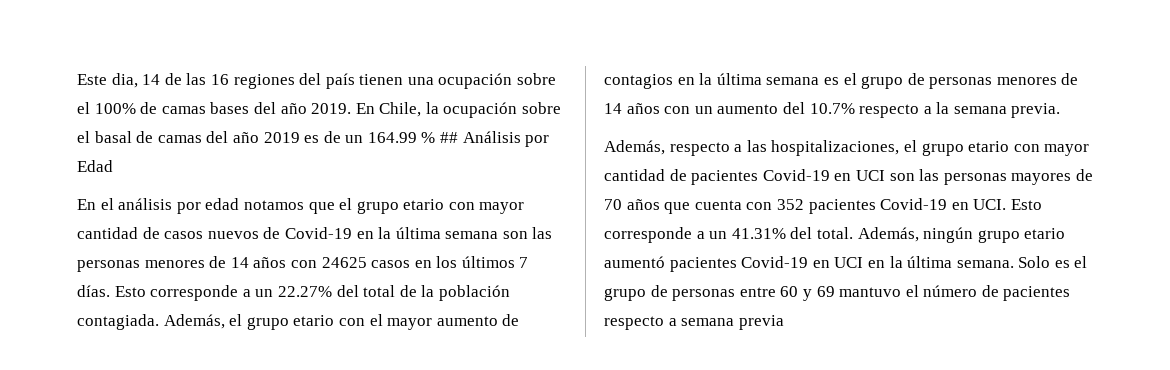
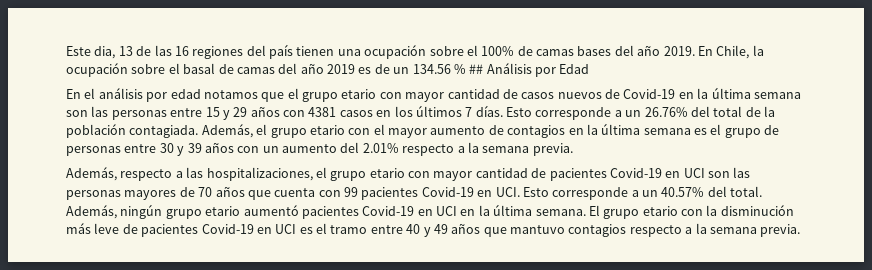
- Este dia, 14 de las 16 regiones del país tienen una ocupación sobre el 100% de camas bases del año 2019.
+ Este dia, 13 de las 16 regiones del país tienen una ocupación sobre el 100% de camas bases del año 2019.
- En Chile, la ocupación sobre el basal de camas del año 2019 es de un 164.99 % ## Análisis por Edad
+ En Chile, la ocupación sobre el basal de camas del año 2019 es de un 134.56 % ## Análisis por Edad
- En el análisis por edad notamos que el grupo etario con mayor cantidad de casos nuevos de Covid-19 en la última semana son las personas menores de 14 años con 24625 casos en los últimos 7 días.
+ En el análisis por edad notamos que el grupo etario con mayor cantidad de casos nuevos de Covid-19 en la última semana son las personas entre 15 y 29 años con 4381 casos en los últimos 7 días.
- Esto corresponde a un 22.27% del total de la población contagiada.
+ Esto corresponde a un 26.76% del total de la población contagiada.
- Además, el grupo etario con el mayor aumento de contagios en la última semana es el grupo de personas menores de 14 años con un aumento del 10.7% respecto a la semana previa.
+ Además, el grupo etario con el mayor aumento de contagios en la última semana es el grupo de personas entre 30 y 39 años con un aumento del 2.01% respecto a la semana previa.
- Además, respecto a las hospitalizaciones, el grupo etario con mayor cantidad de pacientes Covid-19 en UCI son las personas mayores de 70 años que cuenta con 352 pacientes Covid-19 en UCI. Esto corresponde a un 41.31% del total.
+ Además, respecto a las hospitalizaciones, el grupo etario con mayor cantidad de pacientes Covid-19 en UCI son las personas mayores de 70 años que cuenta con 99 pacientes Covid-19 en UCI. Esto corresponde a un 40.57% del total.
- Solo es el grupo de personas entre 60 y 69 mantuvo el número de pacientes respecto a semana previa
+ El grupo etario con la disminución más leve de pacientes Covid-19 en UCI es el tramo entre 40 y 49 años que mantuvo contagios respecto a la semana previa.

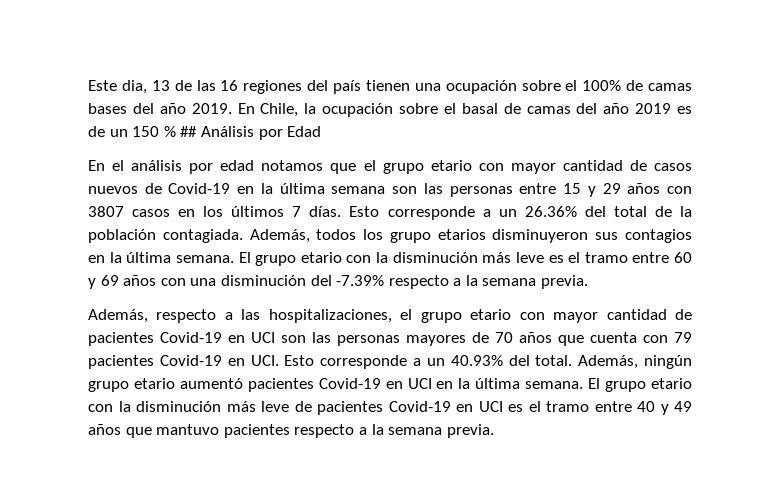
- En Chile, la ocupación sobre el basal de camas del año 2019 es de un 134.56 % ## Análisis por Edad
+ En Chile, la ocupación sobre el basal de camas del año 2019 es de un 150 % ## Análisis por Edad
- En el análisis por edad notamos que el grupo etario con mayor cantidad de casos nuevos de Covid-19 en la última semana son las personas entre 15 y 29 años con 4381 casos en los últimos 7 días.
+ En el análisis por edad notamos que el grupo etario con mayor cantidad de casos nuevos de Covid-19 en la última semana son las personas entre 15 y 29 años con 3807 casos en los últimos 7 días.
- Esto corresponde a un 26.76% del total de la población contagiada.
+ Esto corresponde a un 26.36% del total de la población contagiada.
- Además, el grupo etario con el mayor aumento de contagios en la última semana es el grupo de personas entre 30 y 39 años con un aumento del 2.01% respecto a la semana previa.
+ Además, todos los grupo etarios disminuyeron sus contagios en la última semana. El grupo etario con la disminución más leve es el tramo entre 60 y 69 años con una disminución del -7.39% respecto a la semana previa.
- Además, respecto a las hospitalizaciones, el grupo etario con mayor cantidad de pacientes Covid-19 en UCI son las personas mayores de 70 años que cuenta con 99 pacientes Covid-19 en UCI. Esto corresponde a un 40.57% del total.
+ Además, respecto a las hospitalizaciones, el grupo etario con mayor cantidad de pacientes Covid-19 en UCI son las personas mayores de 70 años que cuenta con 79 pacientes Covid-19 en UCI. Esto corresponde a un 40.93% del total.
- El grupo etario con la disminución más leve de pacientes Covid-19 en UCI es el tramo entre 40 y 49 años que mantuvo contagios respecto a la semana previa.
+ El grupo etario con la disminución más leve de pacientes Covid-19 en UCI es el tramo entre 40 y 49 años que mantuvo pacientes respecto a la semana previa.

